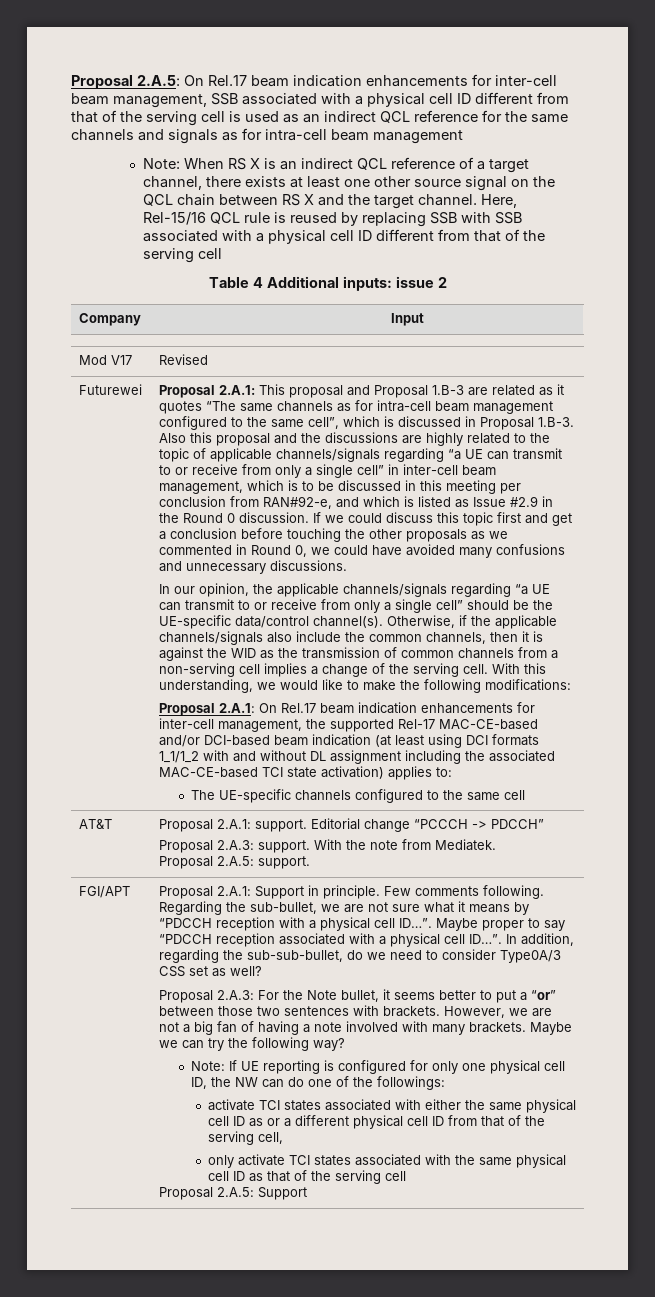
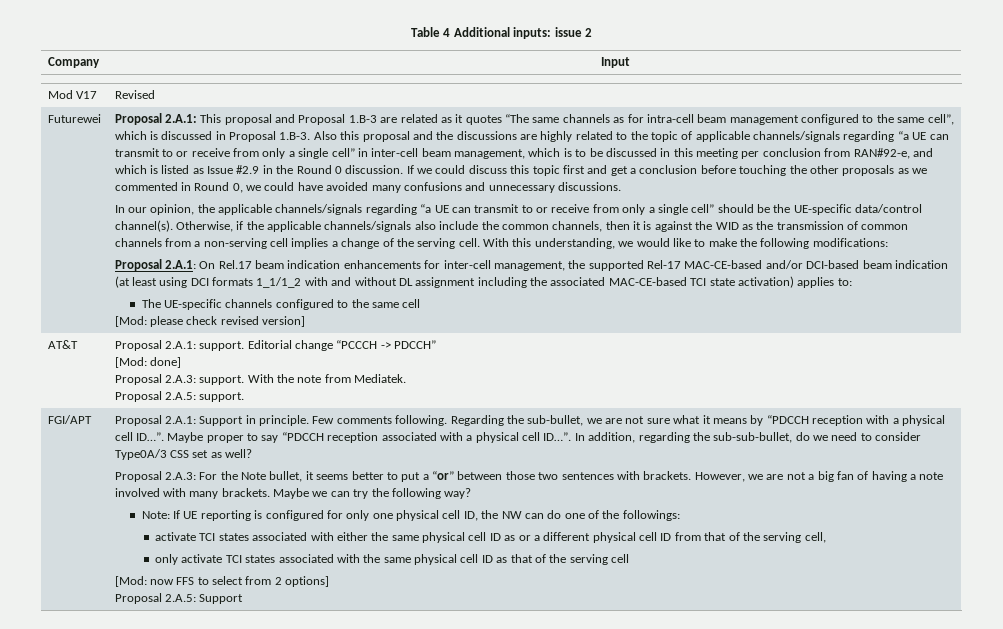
- Proposal 2.A.5: On Rel.17 beam indication enhancements for inter-cell beam management, SSB associated with a physical cell ID different from that of the serving cell is used as an indirect QCL reference for the same channels and signals as for intra-cell beam management
- Note: When RS X is an indirect QCL reference of a target channel, there exists at least one other source signal on the QCL chain between RS X and the target channel. Here, Rel-15/16 QCL rule is reused by replacing SSB with SSB associated with a physical cell ID different from that of the serving cell
+ [Mod: please check revised version]
  AT&T | Proposal 2.A.1: support. Editorial change “PCCCH -> PDCCH”
+ [Mod: done]
+ [Mod: now FFS to select from 2 options]

